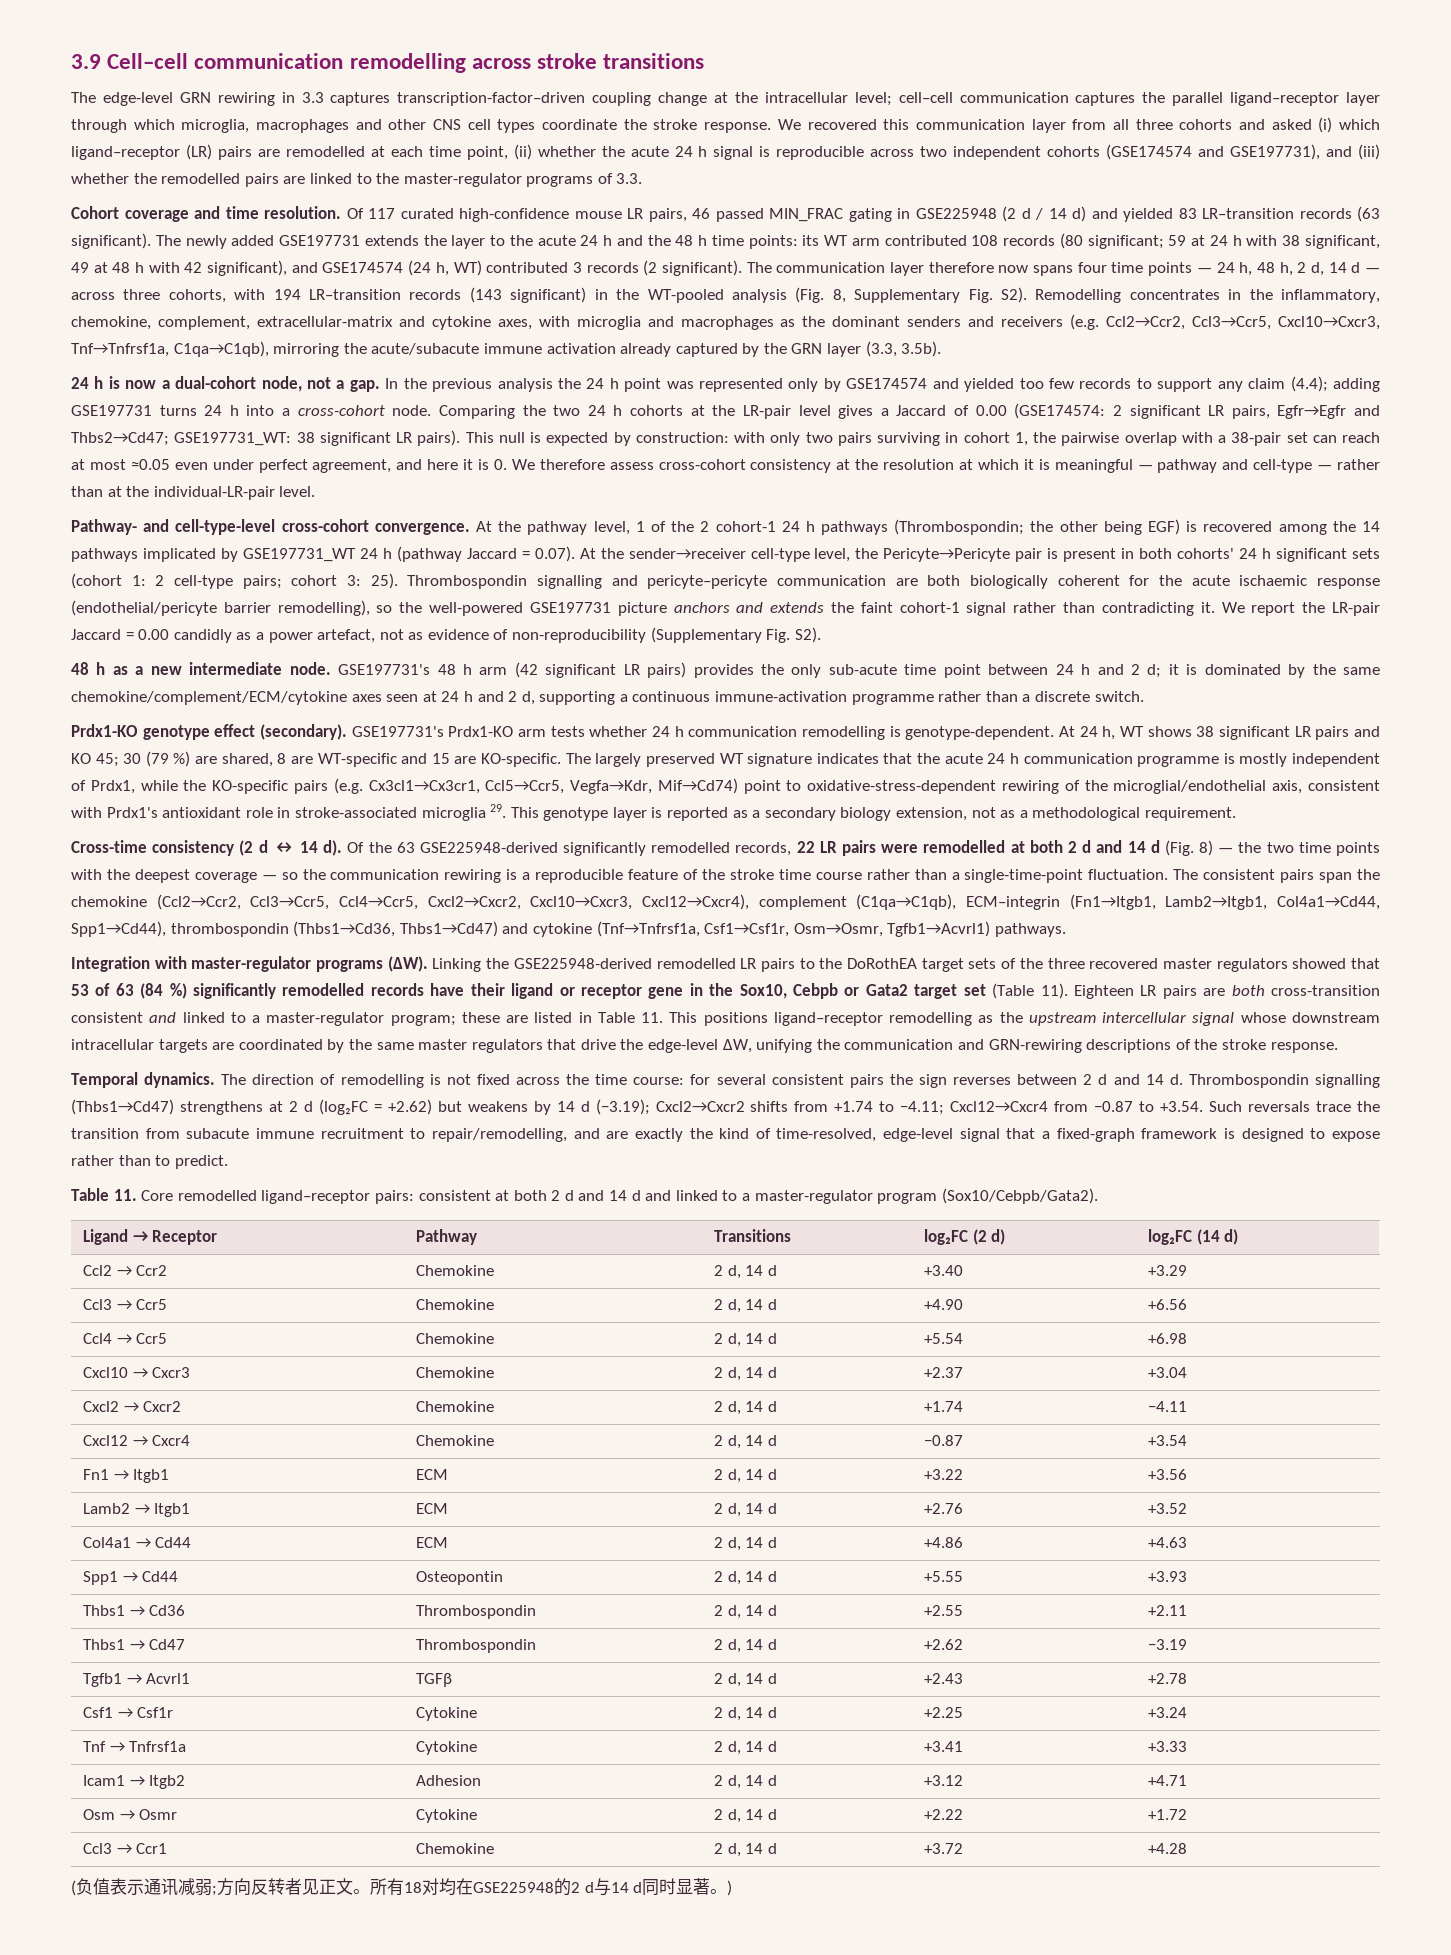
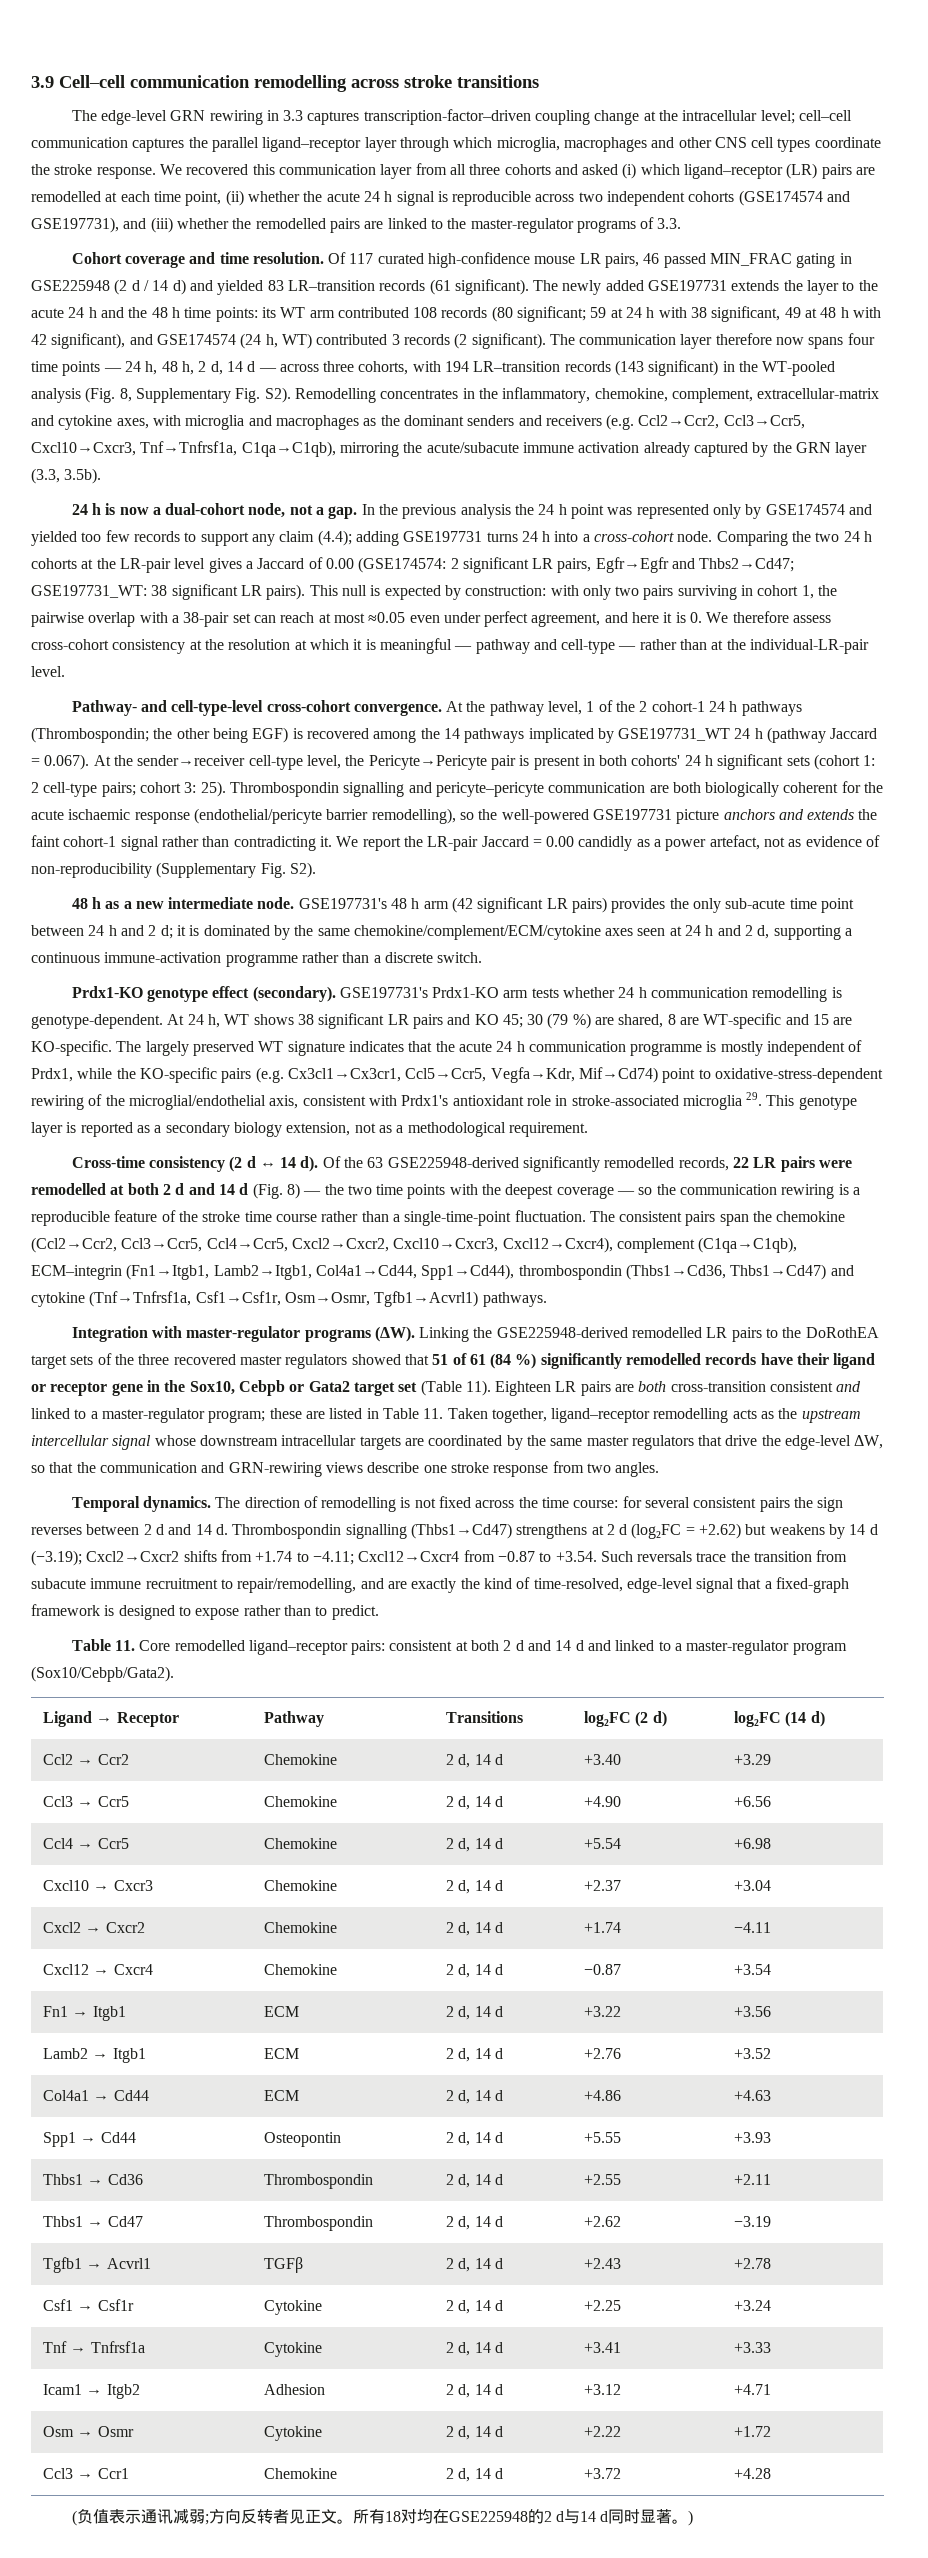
- Of 117 curated high-confidence mouse LR pairs, 46 passed MIN_FRAC gating in GSE225948 (2 d / 14 d) and yielded 83 LR–transition records (63 significant).
+ Of 117 curated high-confidence mouse LR pairs, 46 passed MIN_FRAC gating in GSE225948 (2 d / 14 d) and yielded 83 LR–transition records (61 significant).
- At the pathway level, 1 of the 2 cohort-1 24 h pathways (Thrombospondin; the other being EGF) is recovered among the 14 pathways implicated by GSE197731_WT 24 h (pathway Jaccard = 0.07). At the sender→receiver cell-type level, the Pericyte→Pericyte pair is present in both cohorts' 24 h significant sets (cohort 1: 2 cell-type pairs; cohort 3: 25).
+ At the pathway level, 1 of the 2 cohort-1 24 h pathways (Thrombospondin; the other being EGF) is recovered among the 14 pathways implicated by GSE197731_WT 24 h (pathway Jaccard = 0.067). At the sender→receiver cell-type level, the Pericyte→Pericyte pair is present in both cohorts' 24 h significant sets (cohort 1: 2 cell-type pairs; cohort 3: 25).
- Integration with master-regulator programs (ΔW). Linking the GSE225948-derived remodelled LR pairs to the DoRothEA target sets of the three recovered master regulators showed that 53 of 63 (84 %) significantly remodelled records have their ligand or receptor gene in the Sox10, Cebpb or Gata2 target set (Table 11).
+ Integration with master-regulator programs (ΔW). Linking the GSE225948-derived remodelled LR pairs to the DoRothEA target sets of the three recovered master regulators showed that 51 of 61 (84 %) significantly remodelled records have their ligand or receptor gene in the Sox10, Cebpb or Gata2 target set (Table 11).
- Eighteen LR pairs are both cross-transition consistent and linked to a master-regulator program; these are listed in Table 11. This positions ligand–receptor remodelling as the upstream intercellular signal whose downstream intracellular targets are coordinated by the same master regulators that drive the edge-level ΔW, unifying the communication and GRN-rewiring descriptions of the stroke response.
+ Eighteen LR pairs are both cross-transition consistent and linked to a master-regulator program; these are listed in Table 11. Taken together, ligand–receptor remodelling acts as the upstream intercellular signal whose downstream intracellular targets are coordinated by the same master regulators that drive the edge-level ΔW, so that the communication and GRN-rewiring views describe one stroke response from two angles.

